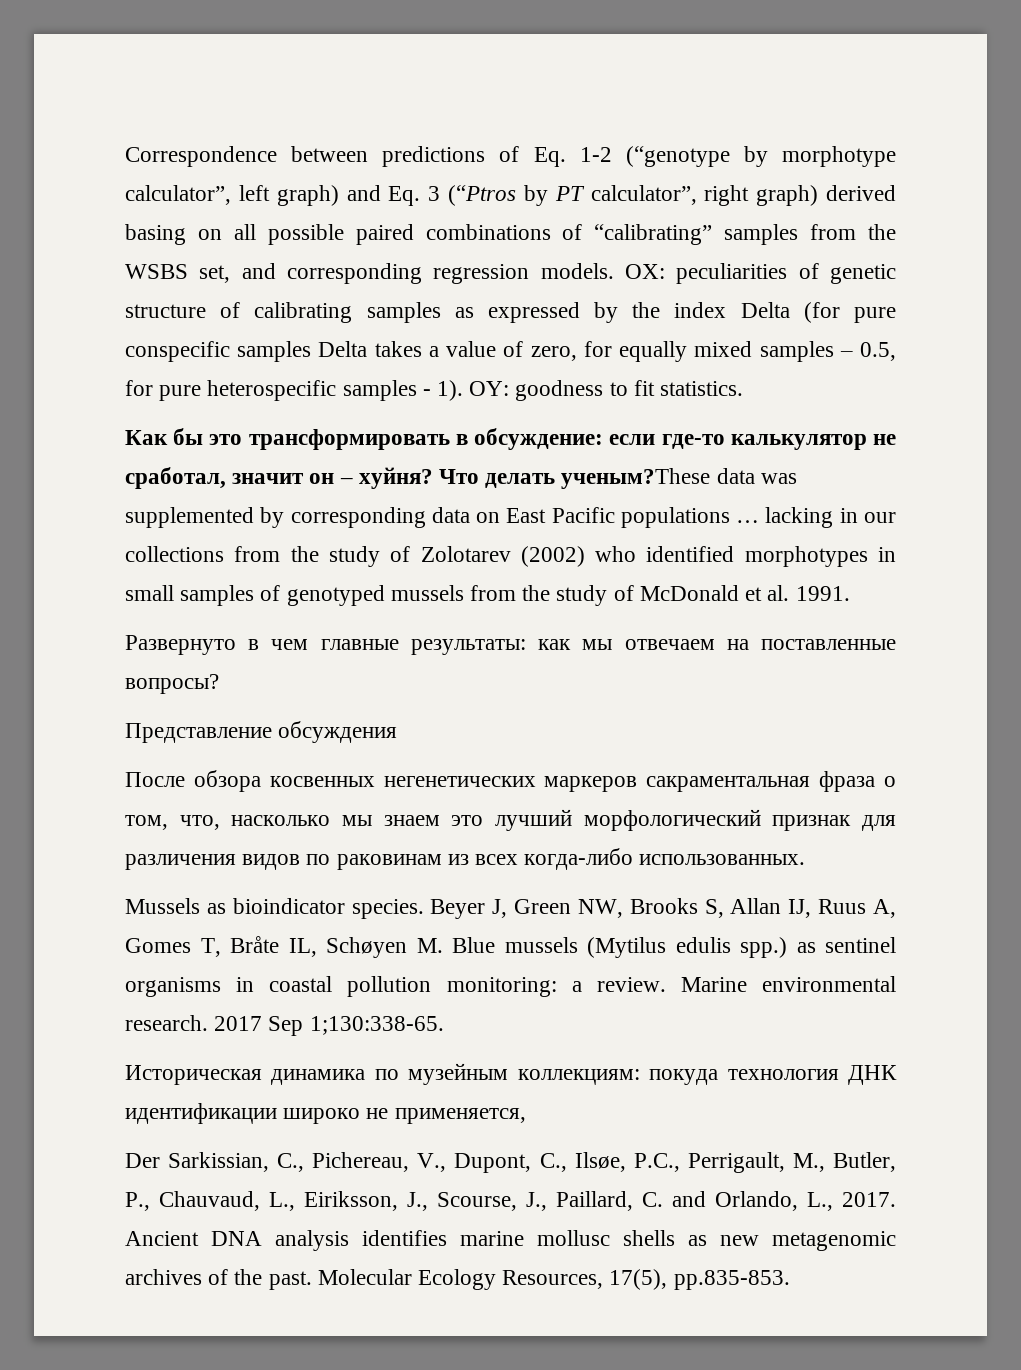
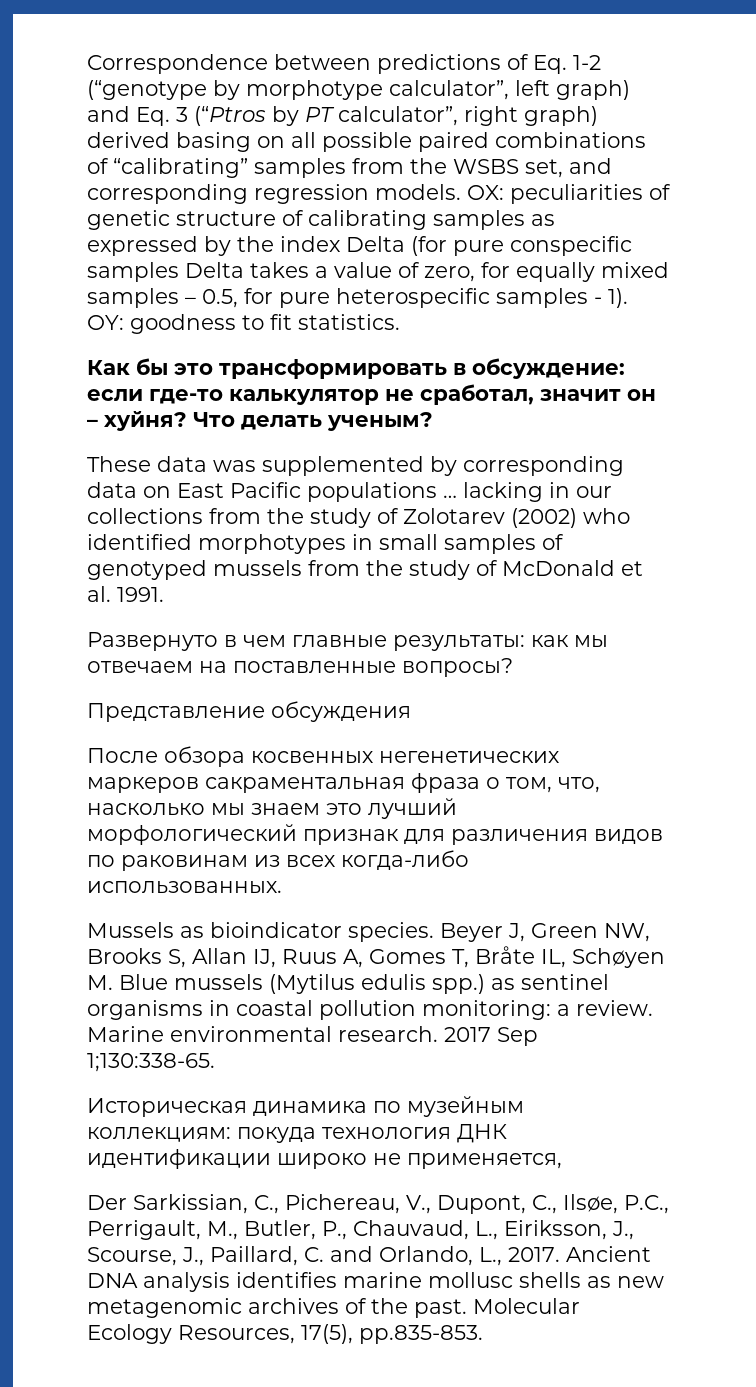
- Что делать ученым?These data was supplemented by corresponding data on East Pacific populations … lacking in our collections from the study of Zolotarev (2002) who identified morphotypes in small samples of genotyped mussels from the study of McDonald et al. 1991.
+ Что делать ученым?
+ These data was supplemented by corresponding data on East Pacific populations … lacking in our collections from the study of Zolotarev (2002) who identified morphotypes in small samples of genotyped mussels from the study of McDonald et al. 1991.

